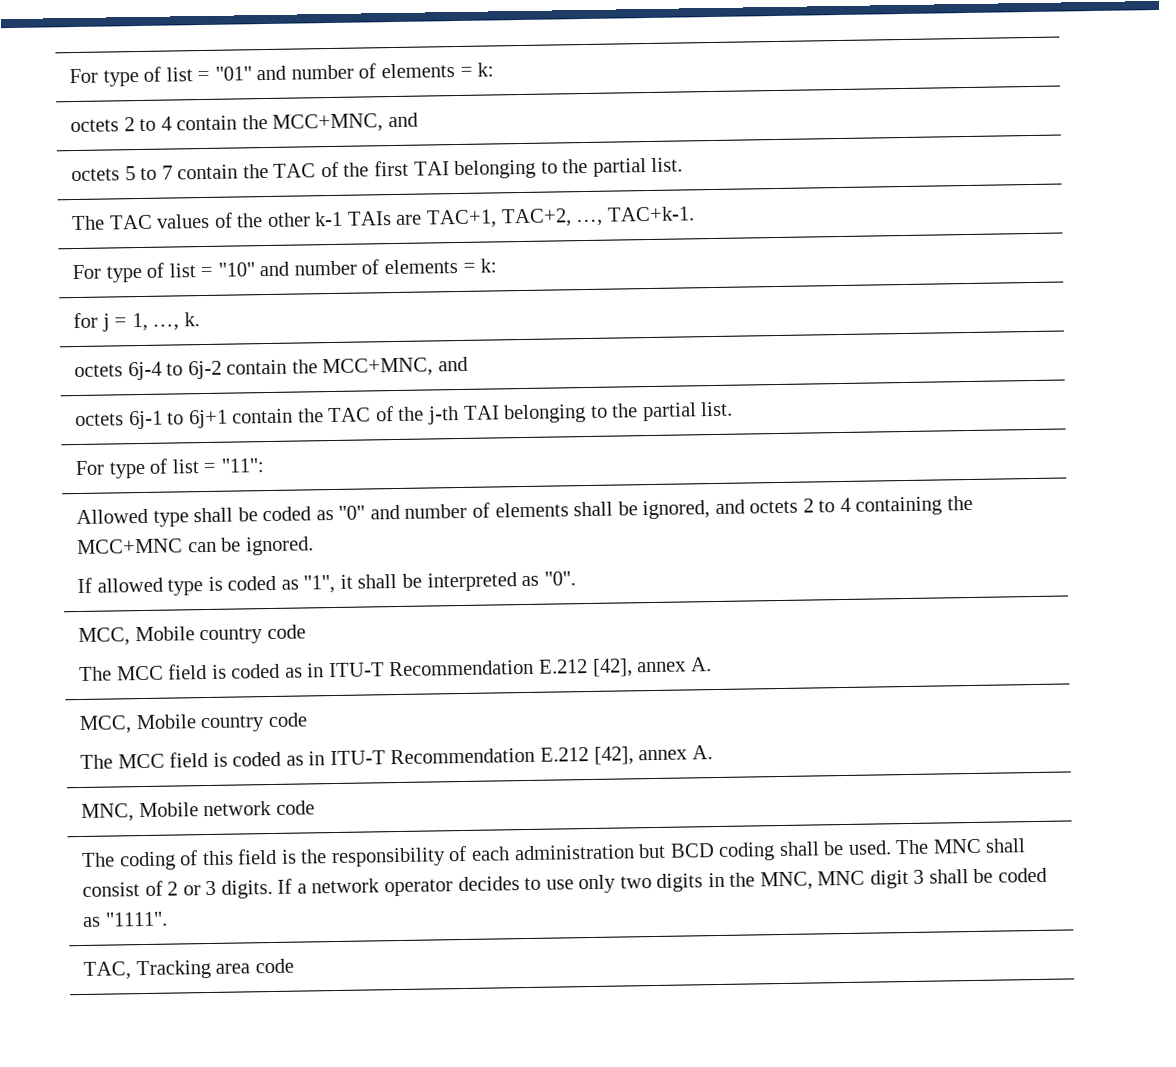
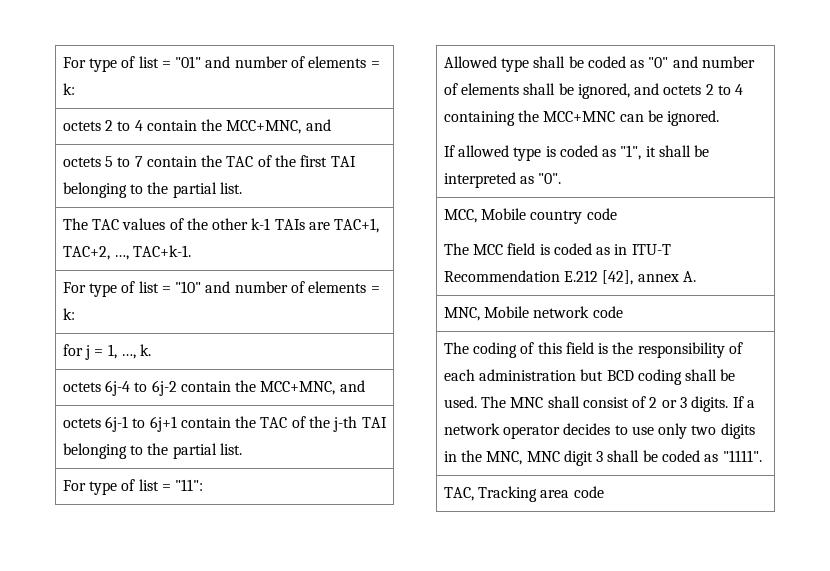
  Allowed type shall be coded as "0" and number of elements shall be ignored, and octets 2 to 4 containing the MCC+MNC can be ignored.
  If allowed type is coded as "1", it shall be interpreted as "0".
- MCC, Mobile country code
- The MCC field is coded as in ITU-T Recommendation E.212 [42], annex A.

